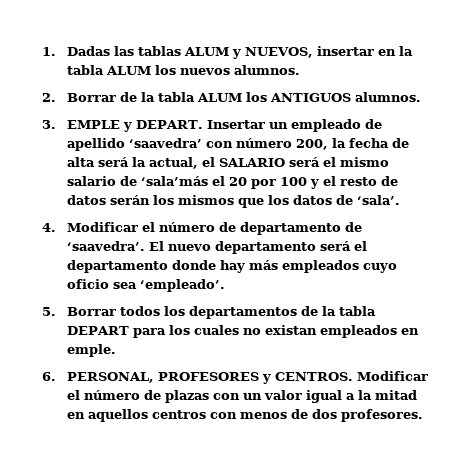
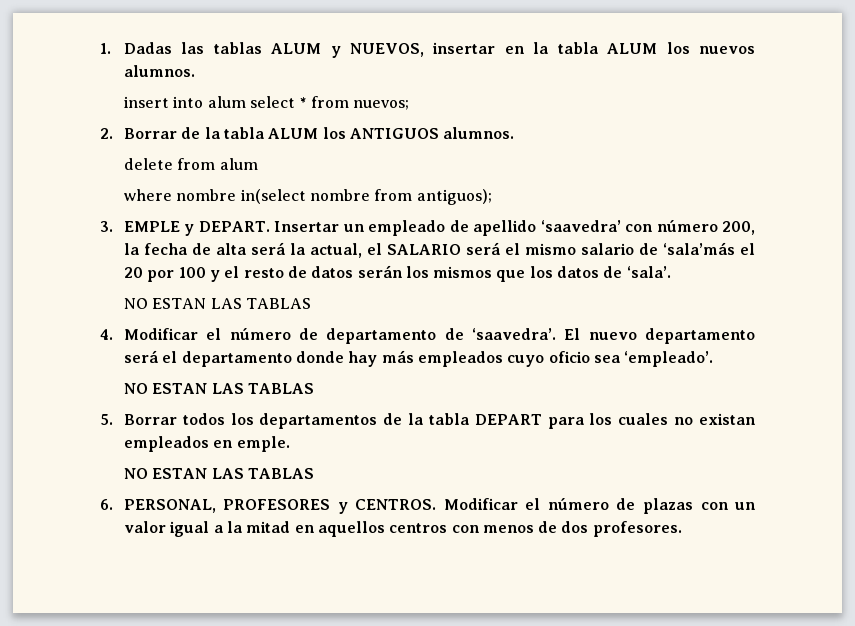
+ insert into alum select * from nuevos;
+ delete from alum
+ where nombre in(select nombre from antiguos);
  Insertar un empleado de apellido ‘saavedra’ con número 200, la fecha de alta será la actual, el SALARIO será el mismo salario de ‘sala’más el 20 por 100 y el resto de datos serán los mismos que los datos de ‘sala’.
+ NO ESTAN LAS TABLAS
  El nuevo departamento será el departamento donde hay más empleados cuyo oficio sea ‘empleado’.
+ NO ESTAN LAS TABLAS
  5. Borrar todos los departamentos de la tabla DEPART para los cuales no existan empleados en emple.
+ NO ESTAN LAS TABLAS

